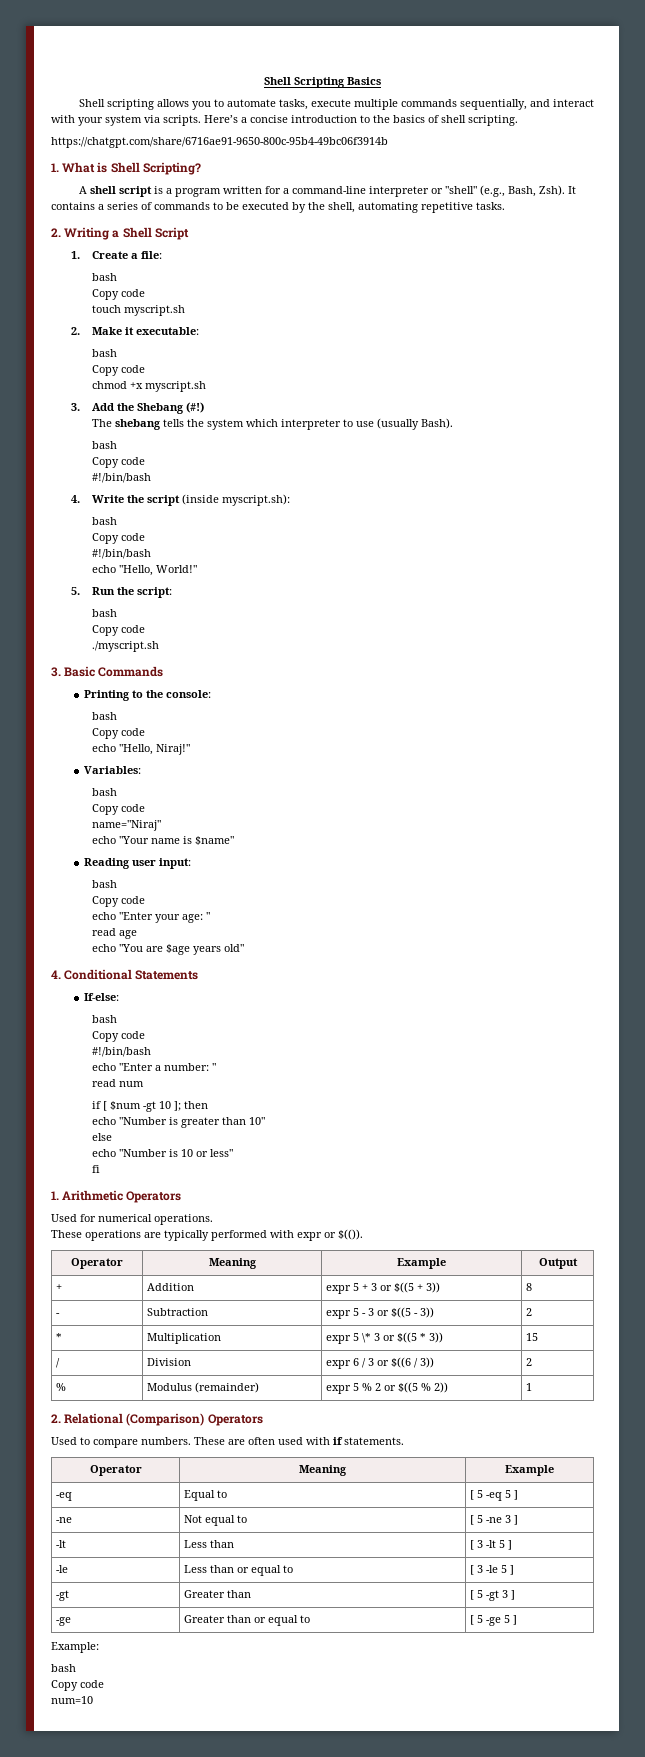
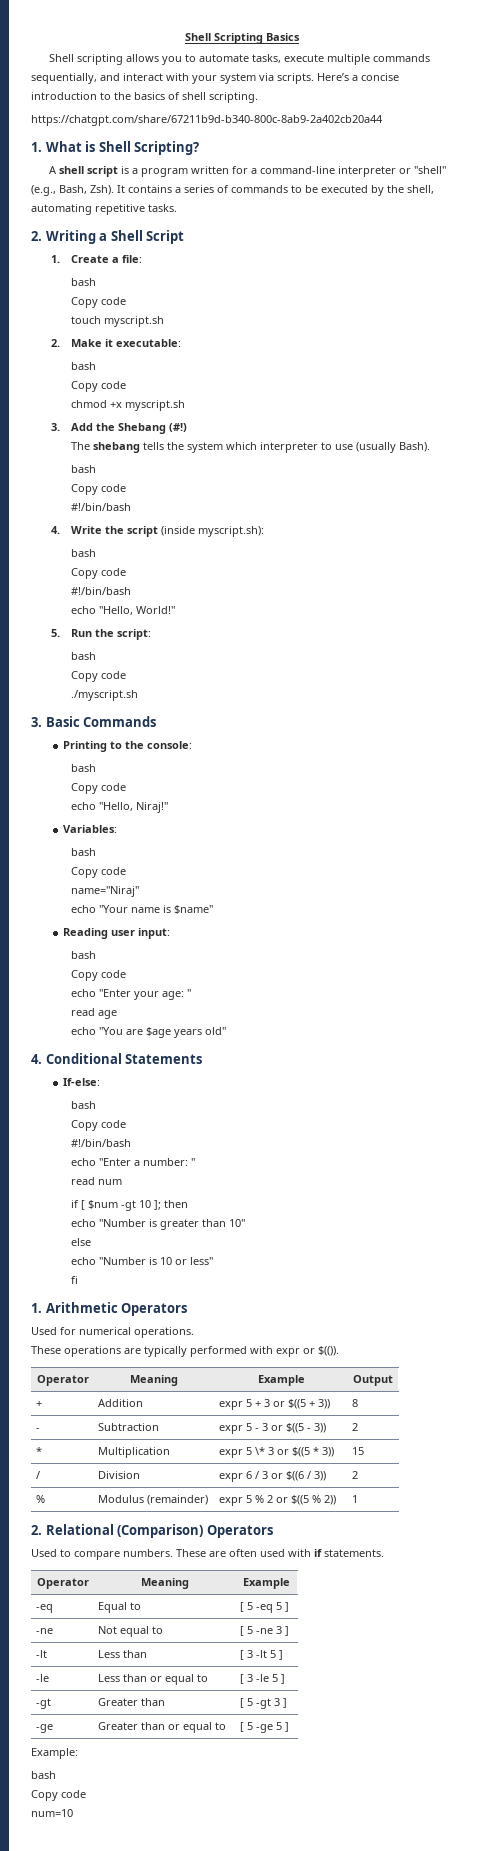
- https://chatgpt.com/share/6716ae91-9650-800c-95b4-49bc06f3914b
+ https://chatgpt.com/share/67211b9d-b340-800c-8ab9-2a402cb20a44

